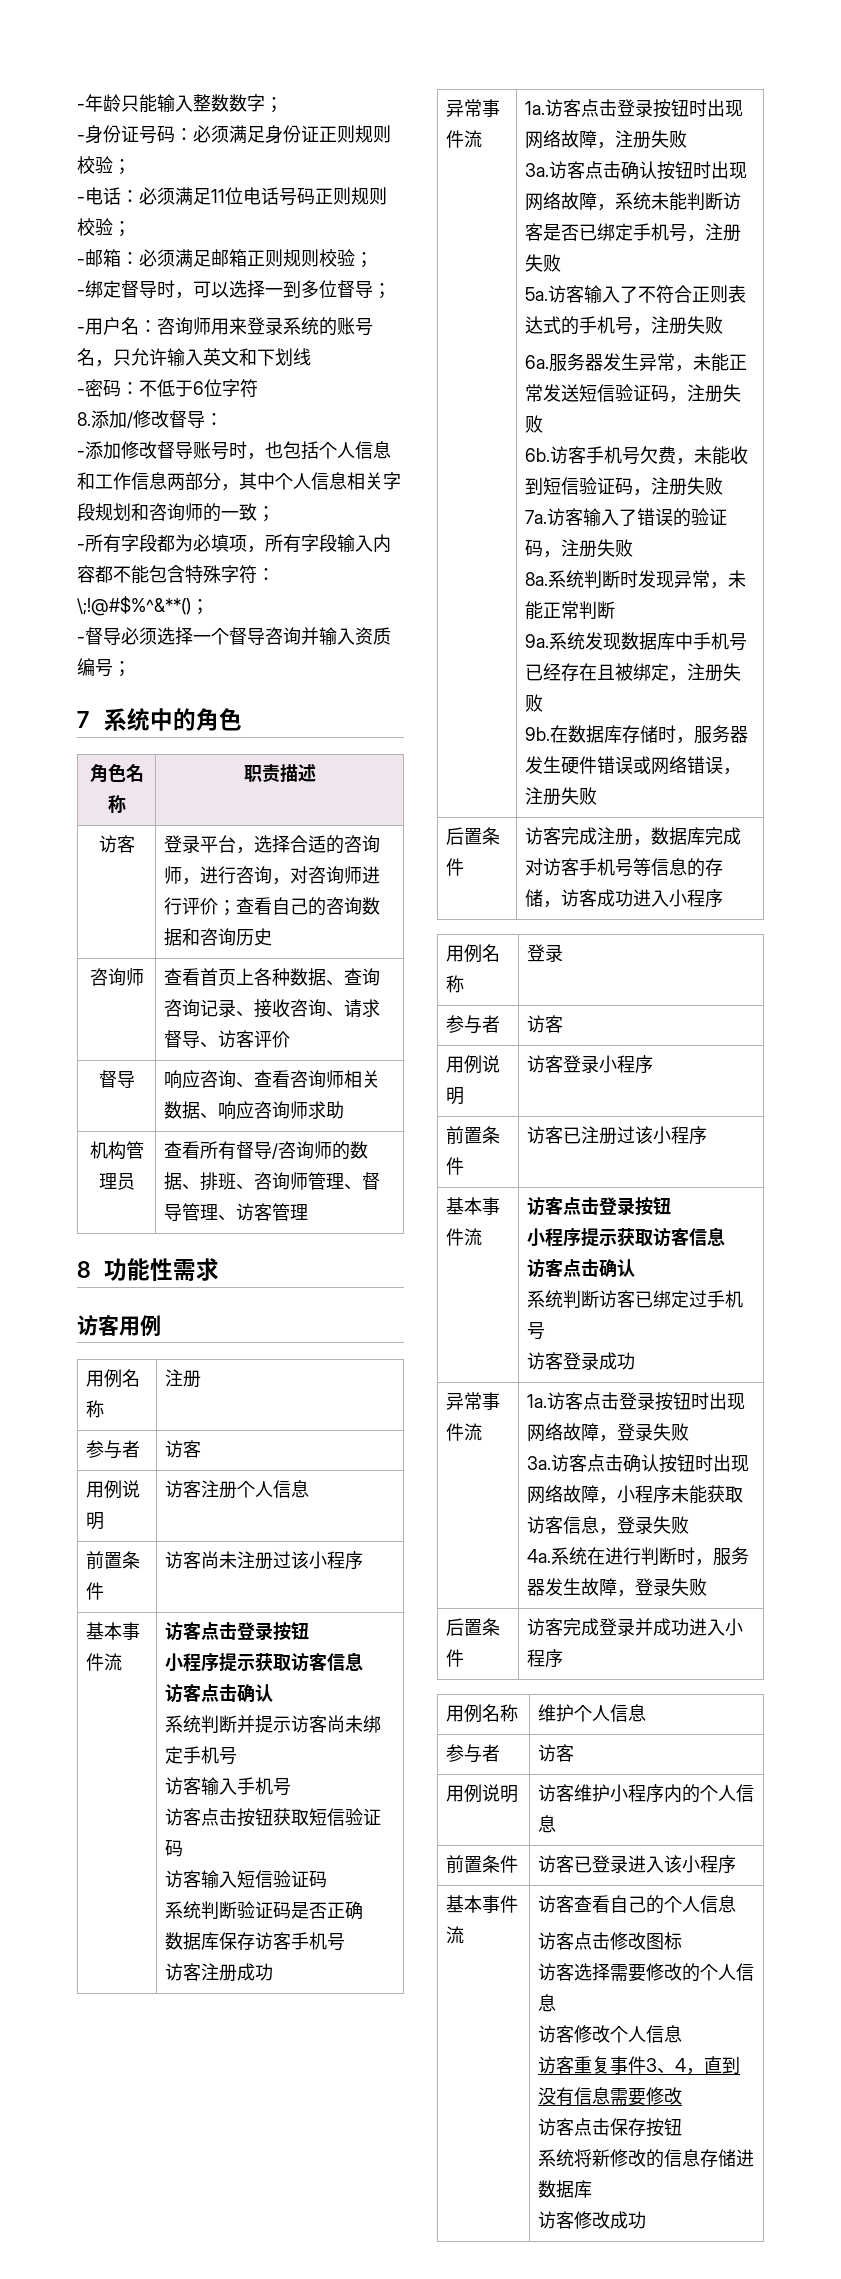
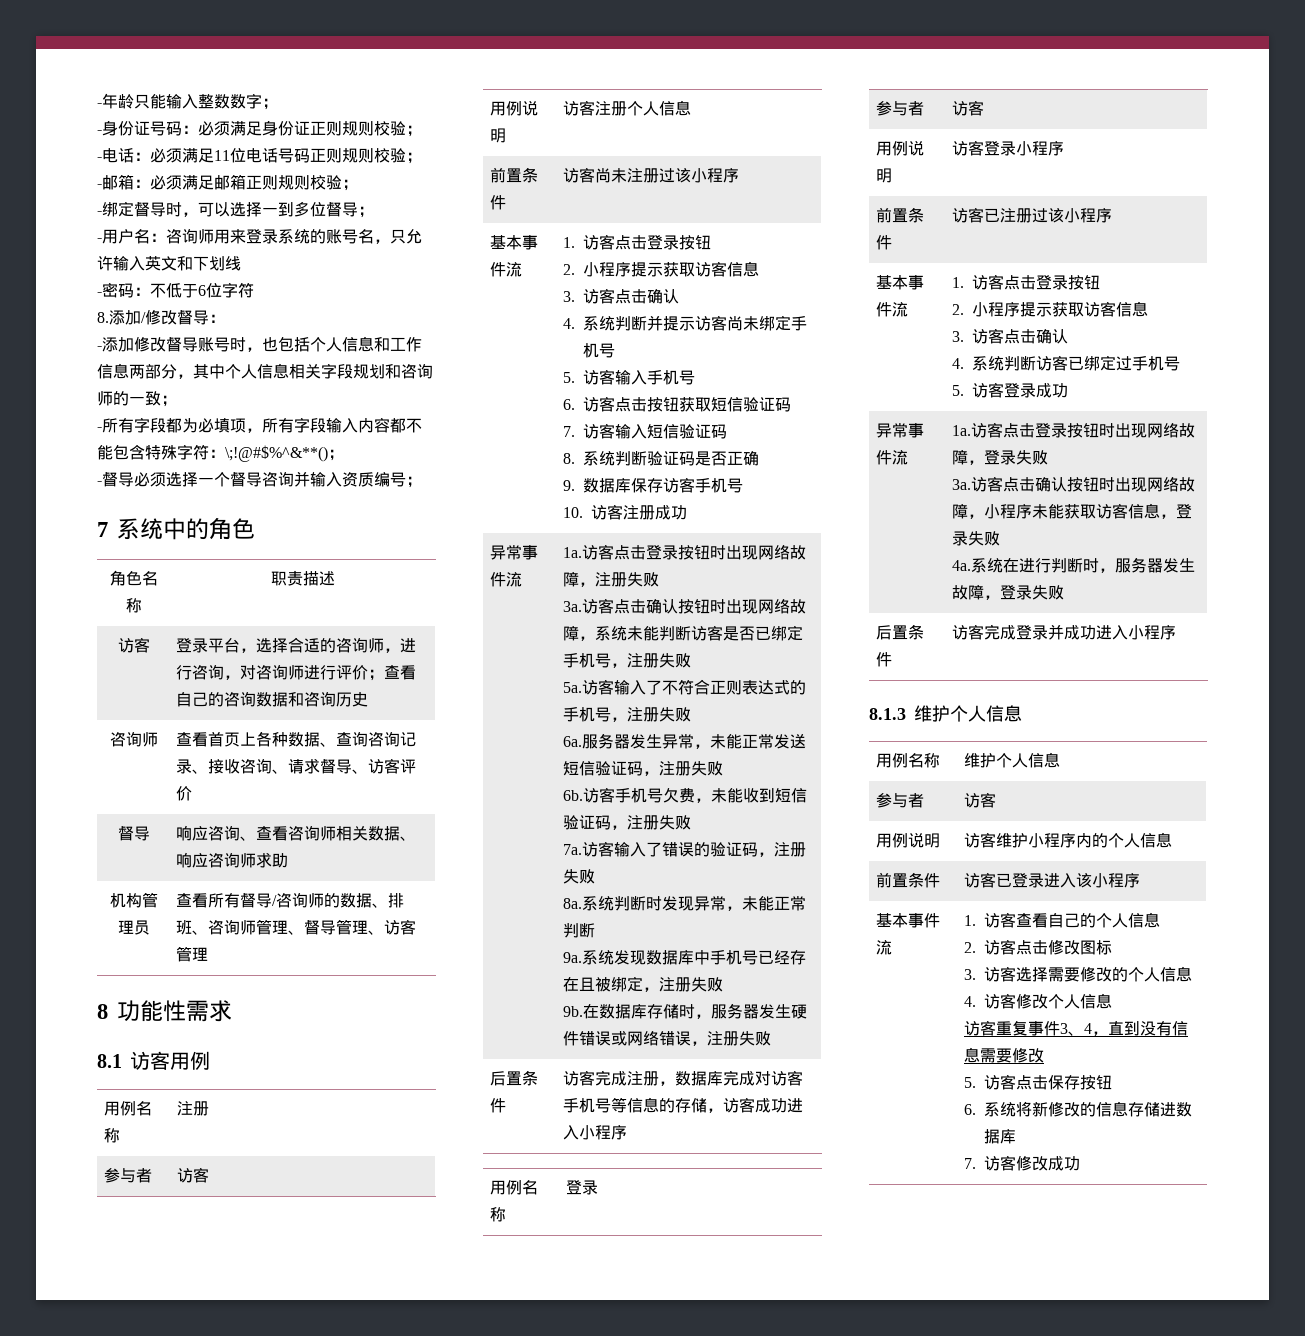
- 访客用例
+ 8.1访客用例
  前置条件 | 访客尚未注册过该小程序
- 基本事件流 | 访客点击登录按钮
- 小程序提示获取访客信息
- 访客点击确认
- 系统判断并提示访客尚未绑定手机号
+ 基本事件流 | 1.访客点击登录按钮
+ 2.小程序提示获取访客信息
+ 3.访客点击确认
+ 4.系统判断并提示访客尚未绑定手机号
- 访客输入手机号
+ 5.访客输入手机号
- 访客点击按钮获取短信验证码
+ 6.访客点击按钮获取短信验证码
- 访客输入短信验证码
+ 7.访客输入短信验证码
- 系统判断验证码是否正确
+ 8.系统判断验证码是否正确
- 数据库保存访客手机号
+ 9.数据库保存访客手机号
- 访客注册成功
+ 10.访客注册成功
  前置条件 | 访客已注册过该小程序
- 基本事件流 | 访客点击登录按钮
- 小程序提示获取访客信息
- 访客点击确认
- 系统判断访客已绑定过手机号
- 访客登录成功
+ 基本事件流 | 1.访客点击登录按钮
+ 2.小程序提示获取访客信息
+ 3.访客点击确认
+ 4.系统判断访客已绑定过手机号
+ 5.访客登录成功
+ 8.1.3维护个人信息
- 访客查看自己的个人信息
+ 1.访客查看自己的个人信息
- 访客点击修改图标
+ 2.访客点击修改图标
- 访客选择需要修改的个人信息
+ 3.访客选择需要修改的个人信息
- 访客修改个人信息
+ 4.访客修改个人信息
- 访客点击保存按钮
+ 5.访客点击保存按钮
- 系统将新修改的信息存储进数据库
+ 6.系统将新修改的信息存储进数据库
- 访客修改成功
+ 7.访客修改成功

